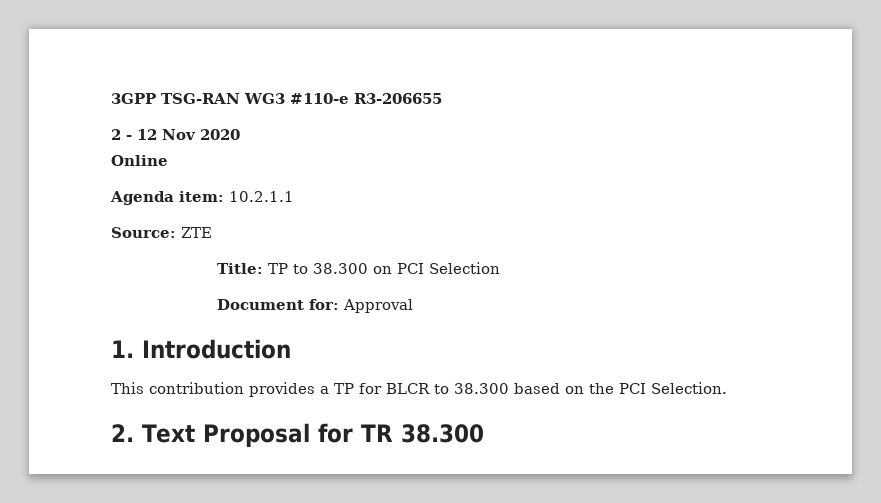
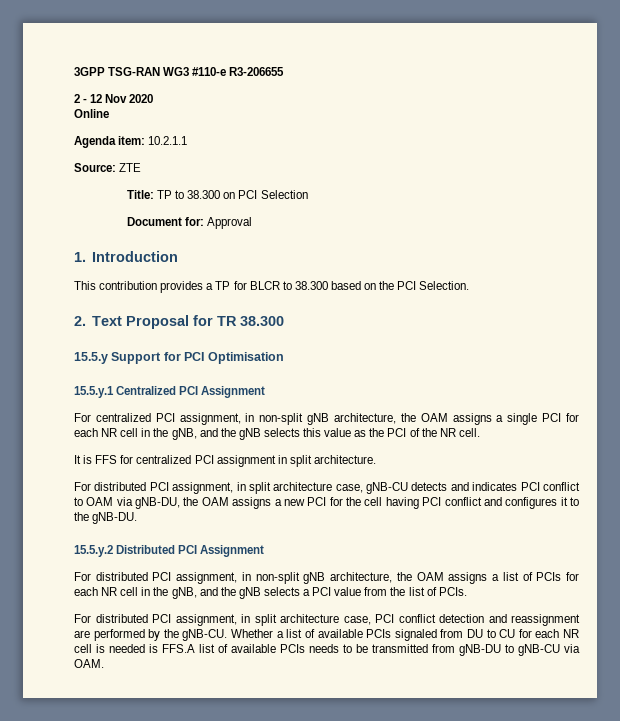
+ 15.5.y Support for PCI Optimisation
+ 15.5.y.1 Centralized PCI Assignment
+ For centralized PCI assignment, in non-split gNB architecture, the OAM assigns a single PCI for each NR cell in the gNB, and the gNB selects this value as the PCI of the NR cell.
+ It is FFS for centralized PCI assignment in split architecture.
+ For distributed PCI assignment, in split architecture case, gNB-CU detects and indicates PCI conflict to OAM via gNB-DU, the OAM assigns a new PCI for the cell having PCI conflict and configures it to the gNB-DU.
+ 15.5.y.2 Distributed PCI Assignment
+ For distributed PCI assignment, in non-split gNB architecture, the OAM assigns a list of PCIs for each NR cell in the gNB, and the gNB selects a PCI value from the list of PCIs.
+ For distributed PCI assignment, in split architecture case, PCI conflict detection and reassignment are performed by the gNB-CU. Whether a list of available PCIs signaled from DU to CU for each NR cell is needed is FFS.A list of available PCIs needs to be transmitted from gNB-DU to gNB-CU via OAM.

